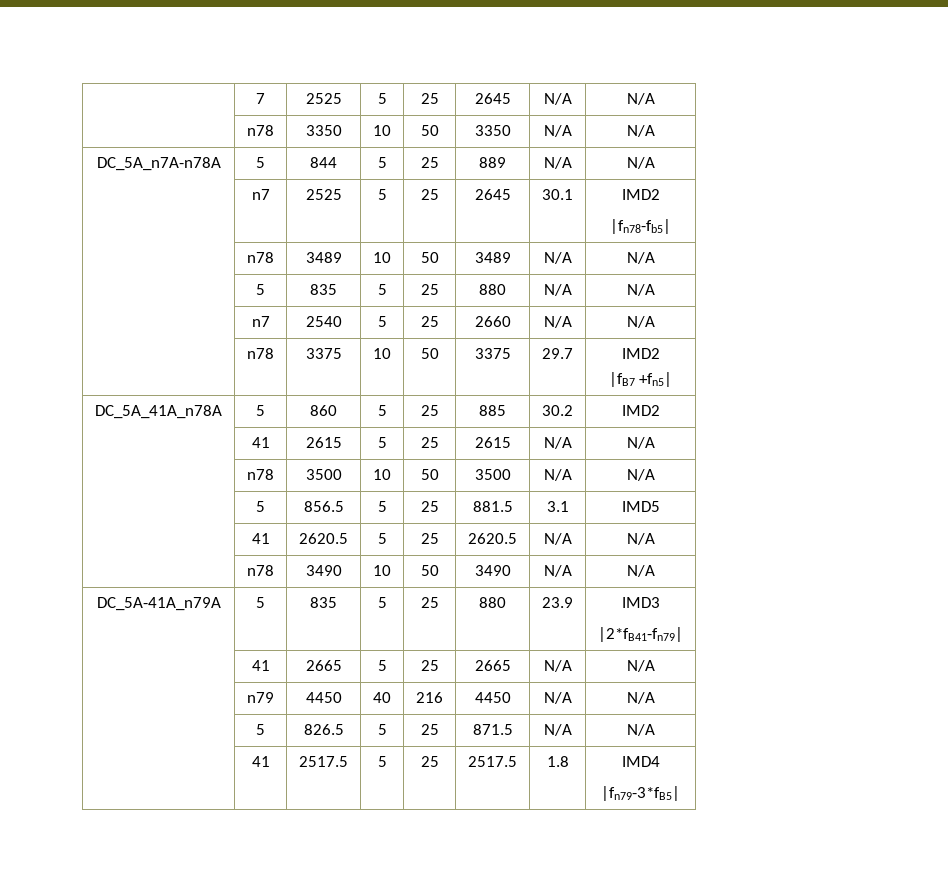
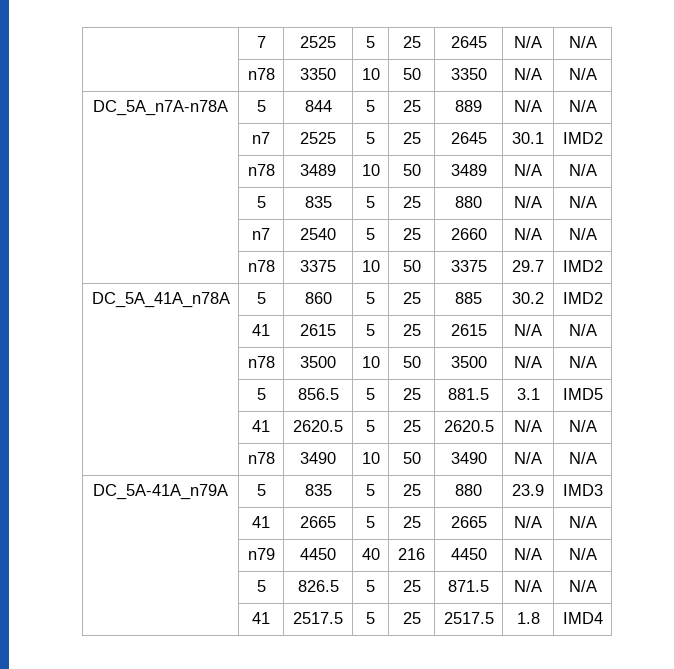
  | n7 | 2525 | 5 | 25 | 2645 | 30.1 | IMD2
- |fn78-fb5|
  | n78 | 3375 | 10 | 50 | 3375 | 29.7 | IMD2
- |fB7 +fn5|
  DC_5A-41A_n79A | 5 | 835 | 5 | 25 | 880 | 23.9 | IMD3
- |2*fB41-fn79|
  | 41 | 2517.5 | 5 | 25 | 2517.5 | 1.8 | IMD4
- |fn79-3*fB5|

